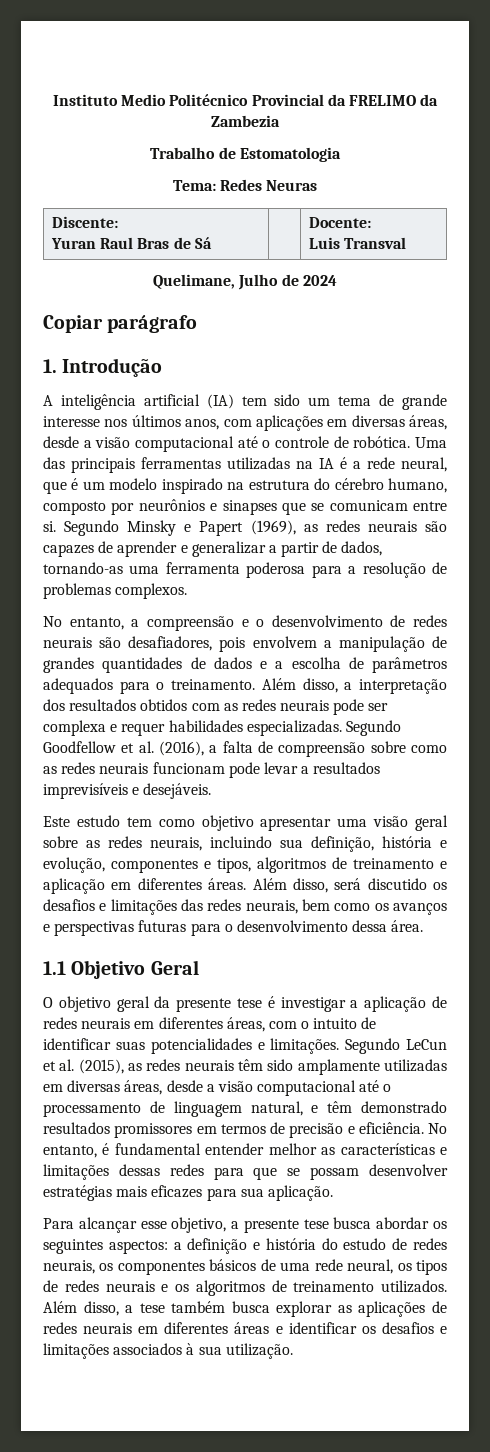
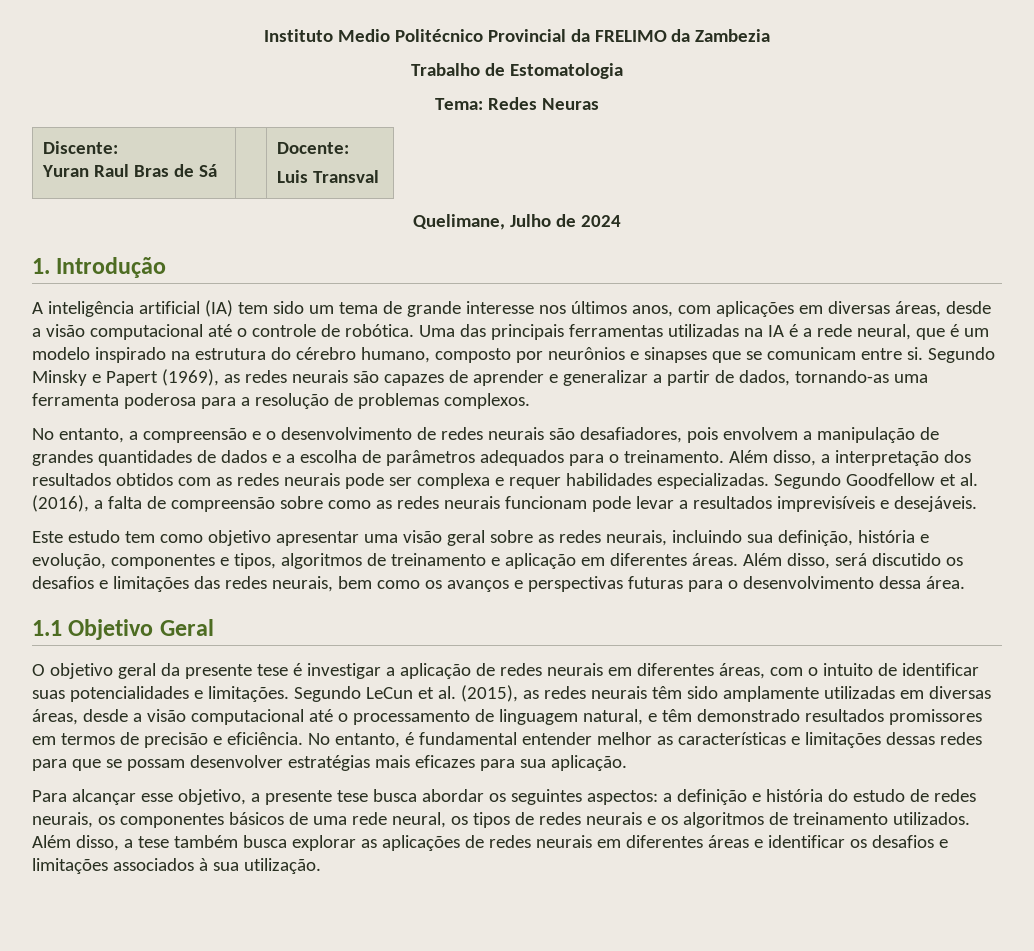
- Copiar parágrafo

